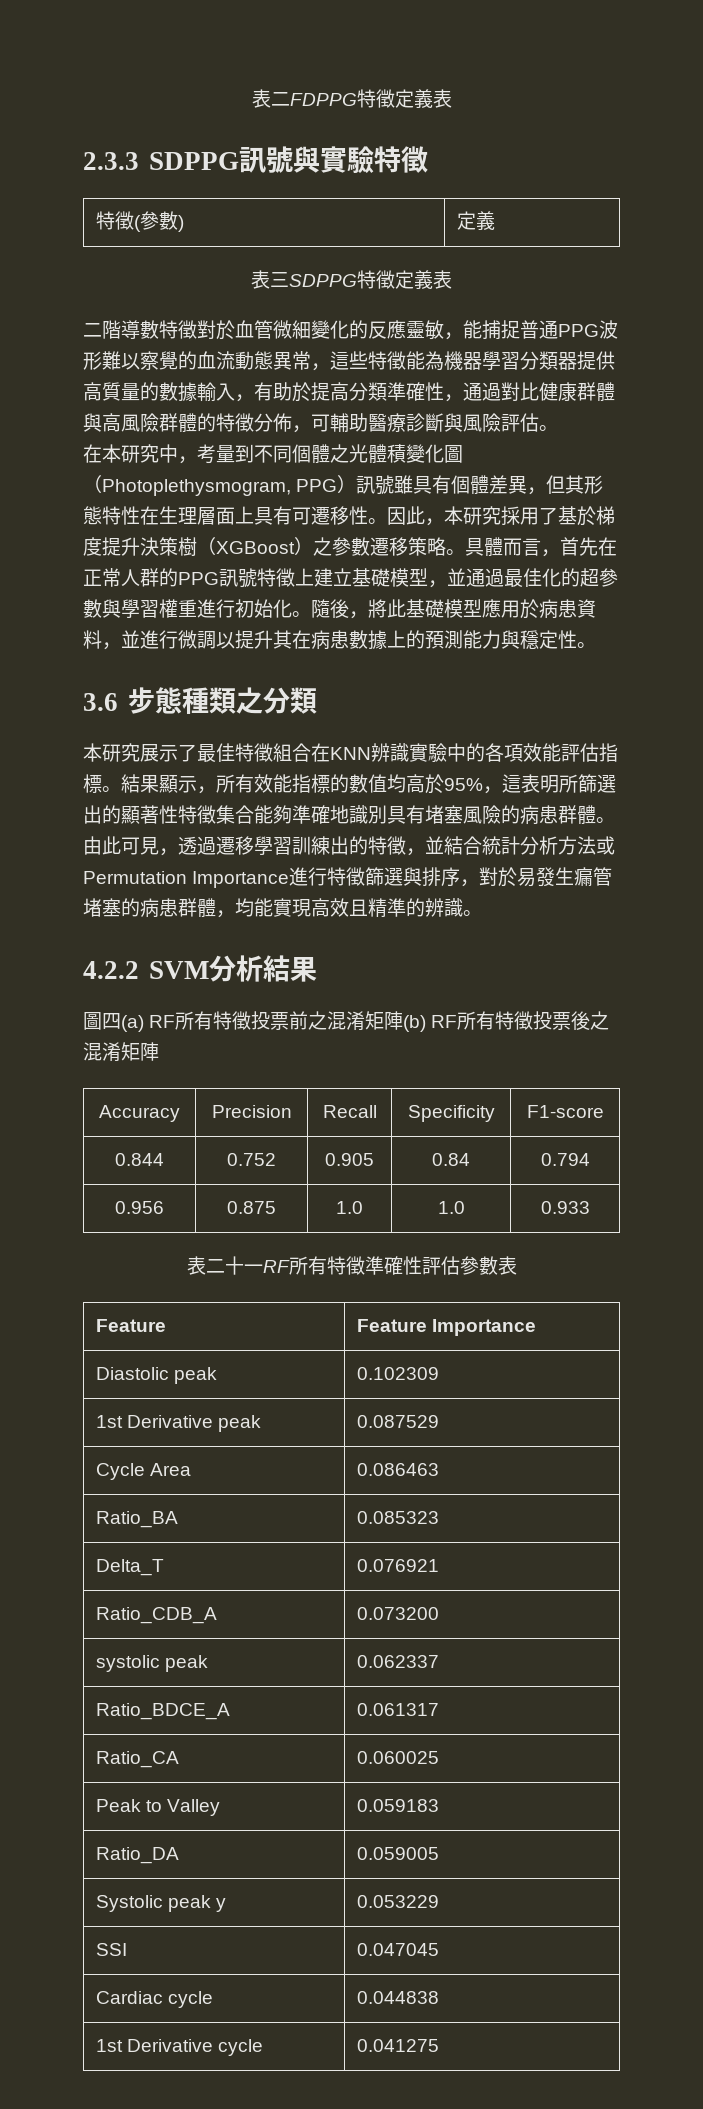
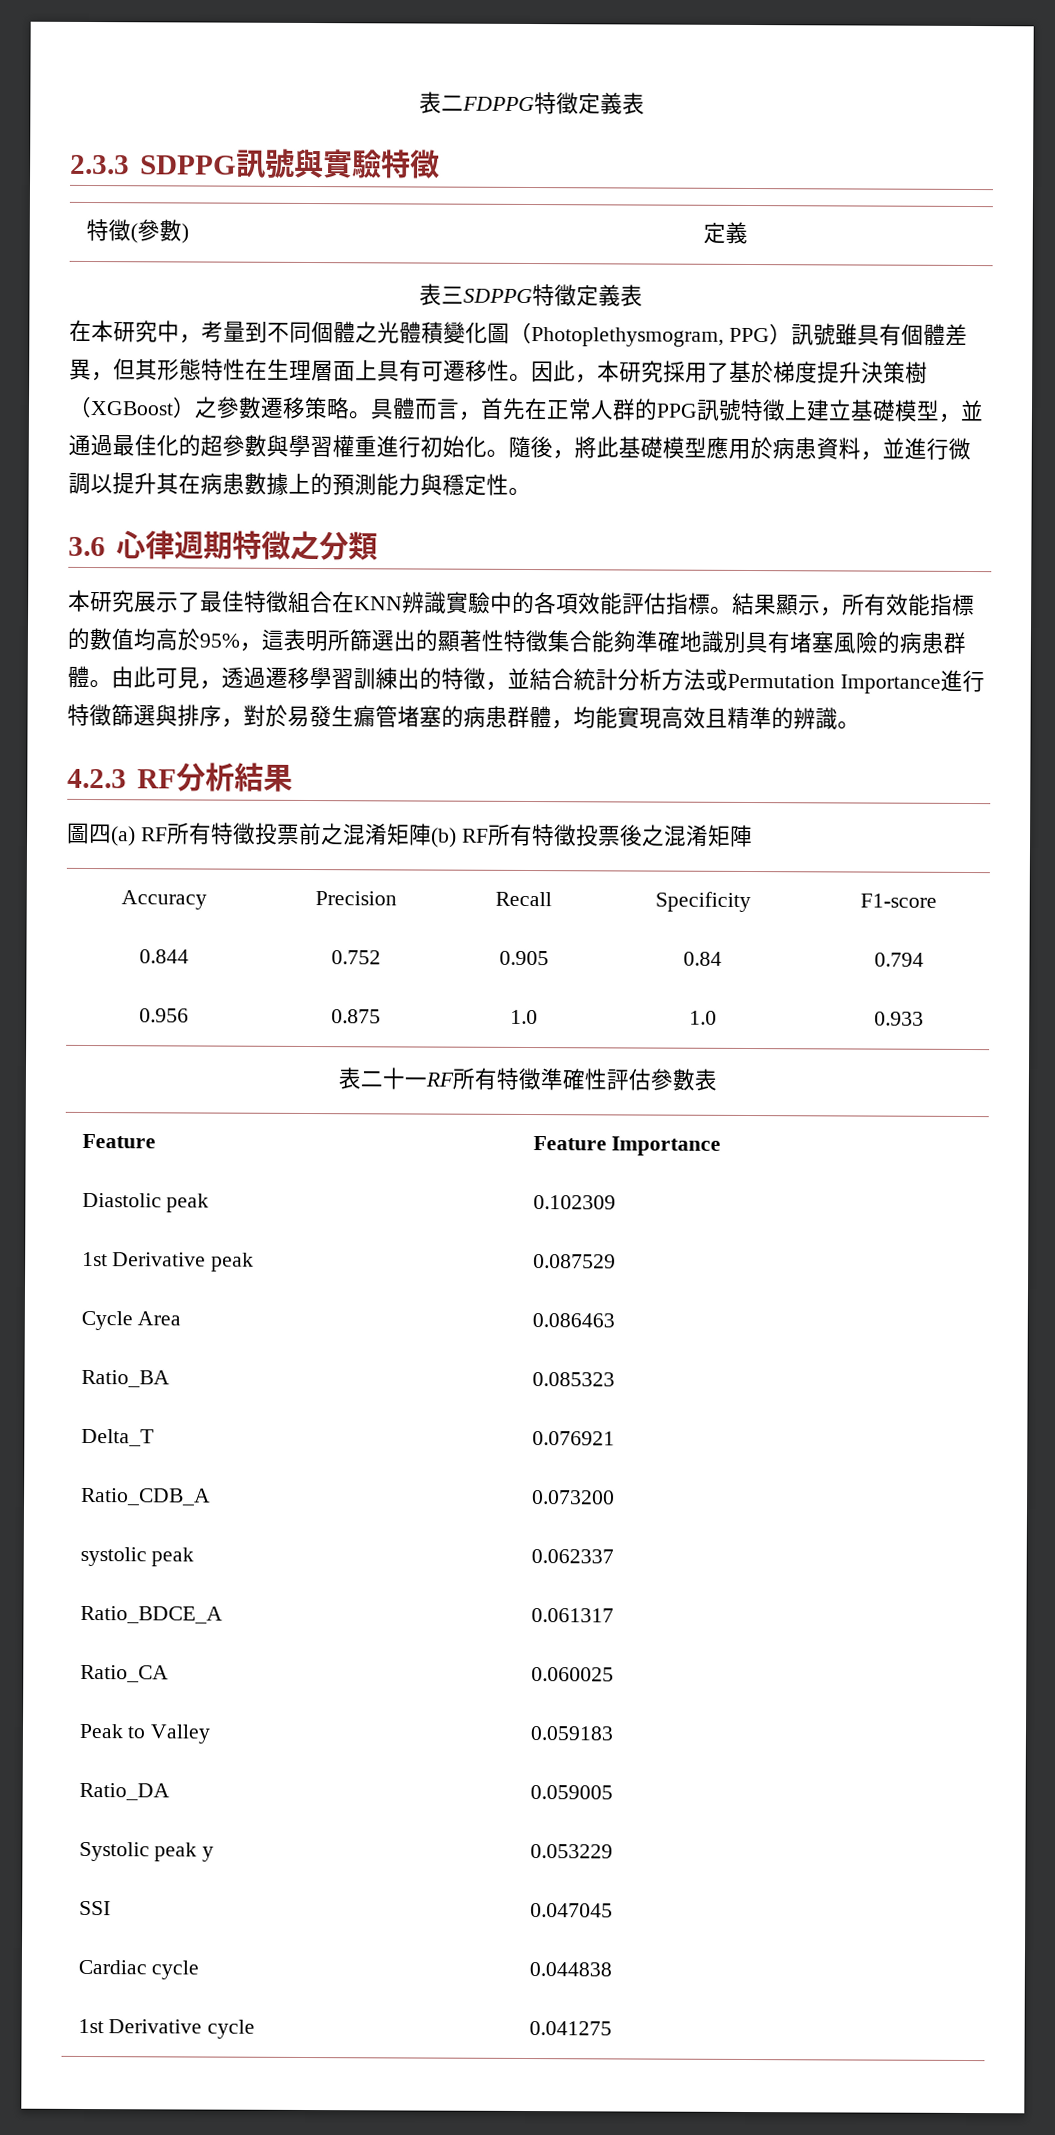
- 二階導數特徵對於血管微細變化的反應靈敏，能捕捉普通PPG波形難以察覺的血流動態異常，這些特徵能為機器學習分類器提供高質量的數據輸入，有助於提高分類準確性，通過對比健康群體與高風險群體的特徵分佈，可輔助醫療診斷與風險評估。
- 3.6步態種類之分類
+ 3.6心律週期特徵之分類
- 4.2.2 SVM分析結果
+ 4.2.3 RF分析結果

